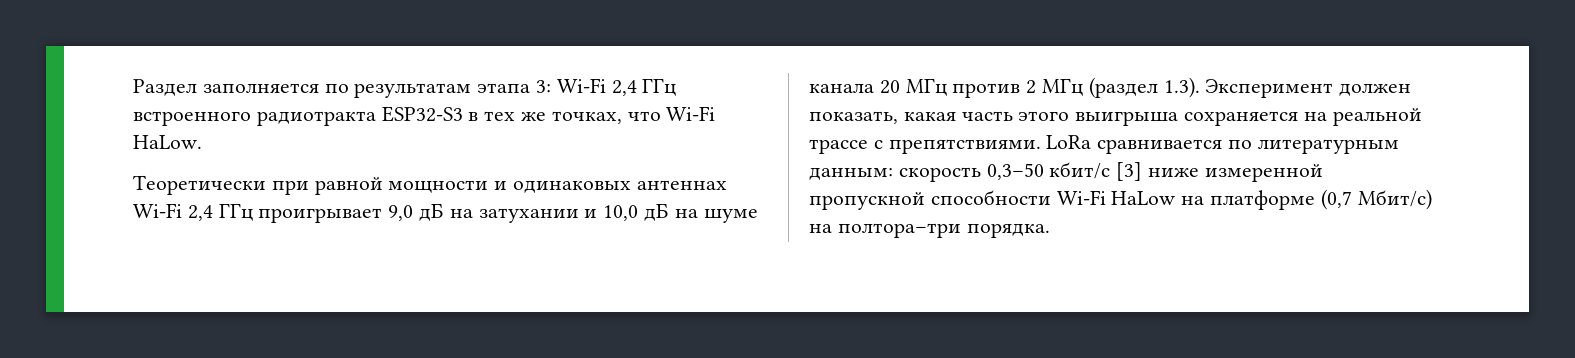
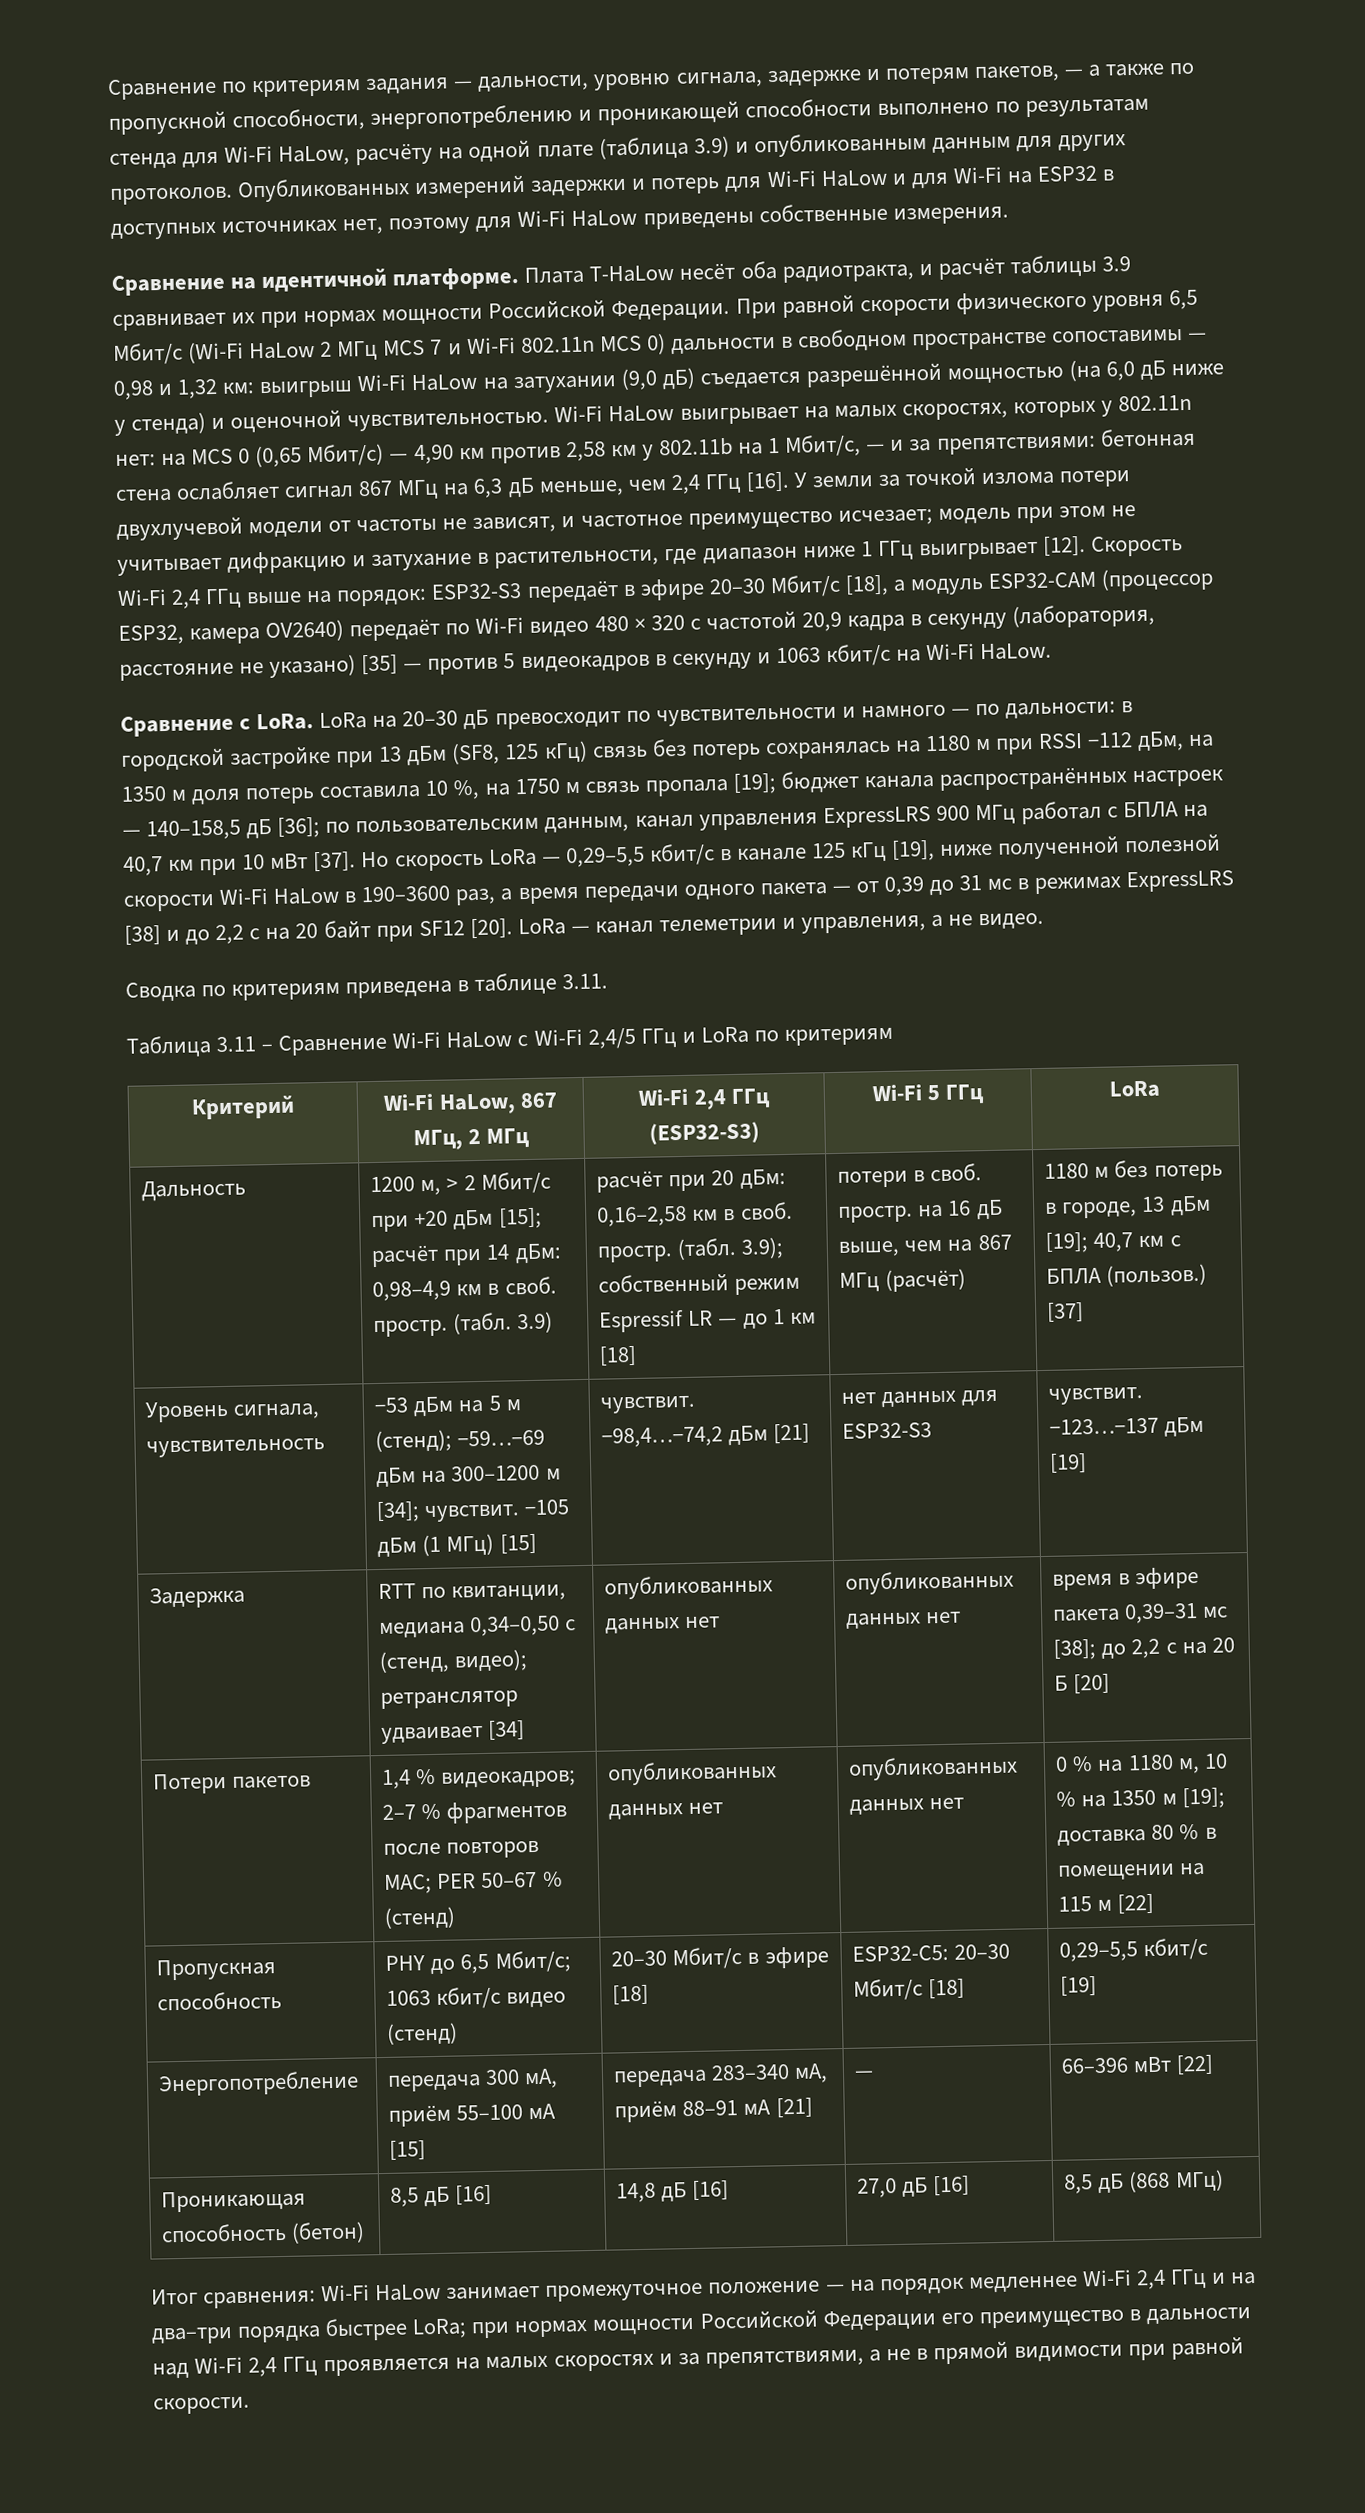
- Раздел заполняется по результатам этапа 3: Wi-Fi 2,4 ГГц встроенного радиотракта ESP32-S3 в тех же точках, что Wi-Fi HaLow.
- Теоретически при равной мощности и одинаковых антеннах Wi-Fi 2,4 ГГц проигрывает 9,0 дБ на затухании и 10,0 дБ на шуме канала 20 МГц против 2 МГц (раздел 1.3). Эксперимент должен показать, какая часть этого выигрыша сохраняется на реальной трассе с препятствиями. LoRa сравнивается по литературным данным: скорость 0,3–50 кбит/с [3] ниже измеренной пропускной способности Wi-Fi HaLow на платформе (0,7 Мбит/с) на полтора–три порядка.
+ Сравнение по критериям задания — дальности, уровню сигнала, задержке и потерям пакетов, — а также по пропускной способности, энергопотреблению и проникающей способности выполнено по результатам стенда для Wi-Fi HaLow, расчёту на одной плате (таблица 3.9) и опубликованным данным для других протоколов. Опубликованных измерений задержки и потерь для Wi-Fi HaLow и для Wi-Fi на ESP32 в доступных источниках нет, поэтому для Wi-Fi HaLow приведены собственные измерения.
+ Сравнение на идентичной платформе. Плата T-HaLow несёт оба радиотракта, и расчёт таблицы 3.9 сравнивает их при нормах мощности Российской Федерации. При равной скорости физического уровня 6,5 Мбит/с (Wi-Fi HaLow 2 МГц MCS 7 и Wi-Fi 802.11n MCS 0) дальности в свободном пространстве сопоставимы — 0,98 и 1,32 км: выигрыш Wi-Fi HaLow на затухании (9,0 дБ) съедается разрешённой мощностью (на 6,0 дБ ниже у стенда) и оценочной чувствительностью. Wi-Fi HaLow выигрывает на малых скоростях, которых у 802.11n нет: на MCS 0 (0,65 Мбит/с) — 4,90 км против 2,58 км у 802.11b на 1 Мбит/с, — и за препятствиями: бетонная стена ослабляет сигнал 867 МГц на 6,3 дБ меньше, чем 2,4 ГГц [16]. У земли за точкой излома потери двухлучевой модели от частоты не зависят, и частотное преимущество исчезает; модель при этом не учитывает дифракцию и затухание в растительности, где диапазон ниже 1 ГГц выигрывает [12]. Скорость Wi-Fi 2,4 ГГц выше на порядок: ESP32-S3 передаёт в эфире 20–30 Мбит/с [18], а модуль ESP32-CAM (процессор ESP32, камера OV2640) передаёт по Wi-Fi видео 480 × 320 с частотой 20,9 кадра в секунду (лаборатория, расстояние не указано) [35] — против 5 видеокадров в секунду и 1063 кбит/с на Wi-Fi HaLow.
+ Сравнение с LoRa. LoRa на 20–30 дБ превосходит по чувствительности и намного — по дальности: в городской застройке при 13 дБм (SF8, 125 кГц) связь без потерь сохранялась на 1180 м при RSSI −112 дБм, на 1350 м доля потерь составила 10 %, на 1750 м связь пропала [19]; бюджет канала распространённых настроек — 140–158,5 дБ [36]; по пользовательским данным, канал управления ExpressLRS 900 МГц работал с БПЛА на 40,7 км при 10 мВт [37]. Но скорость LoRa — 0,29–5,5 кбит/с в канале 125 кГц [19], ниже полученной полезной скорости Wi-Fi HaLow в 190–3600 раз, а время передачи одного пакета — от 0,39 до 31 мс в режимах ExpressLRS [38] и до 2,2 с на 20 байт при SF12 [20]. LoRa — канал телеметрии и управления, а не видео.
+ Сводка по критериям приведена в таблице 3.11.
+ Таблица 3.11 – Сравнение Wi-Fi HaLow с Wi-Fi 2,4/5 ГГц и LoRa по критериям
+ Критерий | Wi-Fi HaLow, 867 МГц, 2 МГц | Wi-Fi 2,4 ГГц (ESP32-S3) | Wi-Fi 5 ГГц | LoRa
+ Дальность | 1200 м, > 2 Мбит/с при +20 дБм [15]; расчёт при 14 дБм: 0,98–4,9 км в своб. простр. (табл. 3.9) | расчёт при 20 дБм: 0,16–2,58 км в своб. простр. (табл. 3.9); собственный режим Espressif LR — до 1 км [18] | потери в своб. простр. на 16 дБ выше, чем на 867 МГц (расчёт) | 1180 м без потерь в городе, 13 дБм [19]; 40,7 км с БПЛА (пользов.) [37]
+ Уровень сигнала, чувствительность | −53 дБм на 5 м (стенд); −59…−69 дБм на 300–1200 м [34]; чувствит. −105 дБм (1 МГц) [15] | чувствит. −98,4…−74,2 дБм [21] | нет данных для ESP32-S3 | чувствит. −123…−137 дБм [19]
+ Задержка | RTT по квитанции, медиана 0,34–0,50 с (стенд, видео); ретранслятор удваивает [34] | опубликованных данных нет | опубликованных данных нет | время в эфире пакета 0,39–31 мс [38]; до 2,2 с на 20 Б [20]
+ Потери пакетов | 1,4 % видеокадров; 2–7 % фрагментов после повторов MAC; PER 50–67 % (стенд) | опубликованных данных нет | опубликованных данных нет | 0 % на 1180 м, 10 % на 1350 м [19]; доставка 80 % в помещении на 115 м [22]
+ Пропускная способность | PHY до 6,5 Мбит/с; 1063 кбит/с видео (стенд) | 20–30 Мбит/с в эфире [18] | ESP32-C5: 20–30 Мбит/с [18] | 0,29–5,5 кбит/с [19]
+ Энергопотребление | передача 300 мА, приём 55–100 мА [15] | передача 283–340 мА, приём 88–91 мА [21] | — | 66–396 мВт [22]
+ Проникающая способность (бетон) | 8,5 дБ [16] | 14,8 дБ [16] | 27,0 дБ [16] | 8,5 дБ (868 МГц)
+ Итог сравнения: Wi-Fi HaLow занимает промежуточное положение — на порядок медленнее Wi-Fi 2,4 ГГц и на два–три порядка быстрее LoRa; при нормах мощности Российской Федерации его преимущество в дальности над Wi-Fi 2,4 ГГц проявляется на малых скоростях и за препятствиями, а не в прямой видимости при равной скорости.

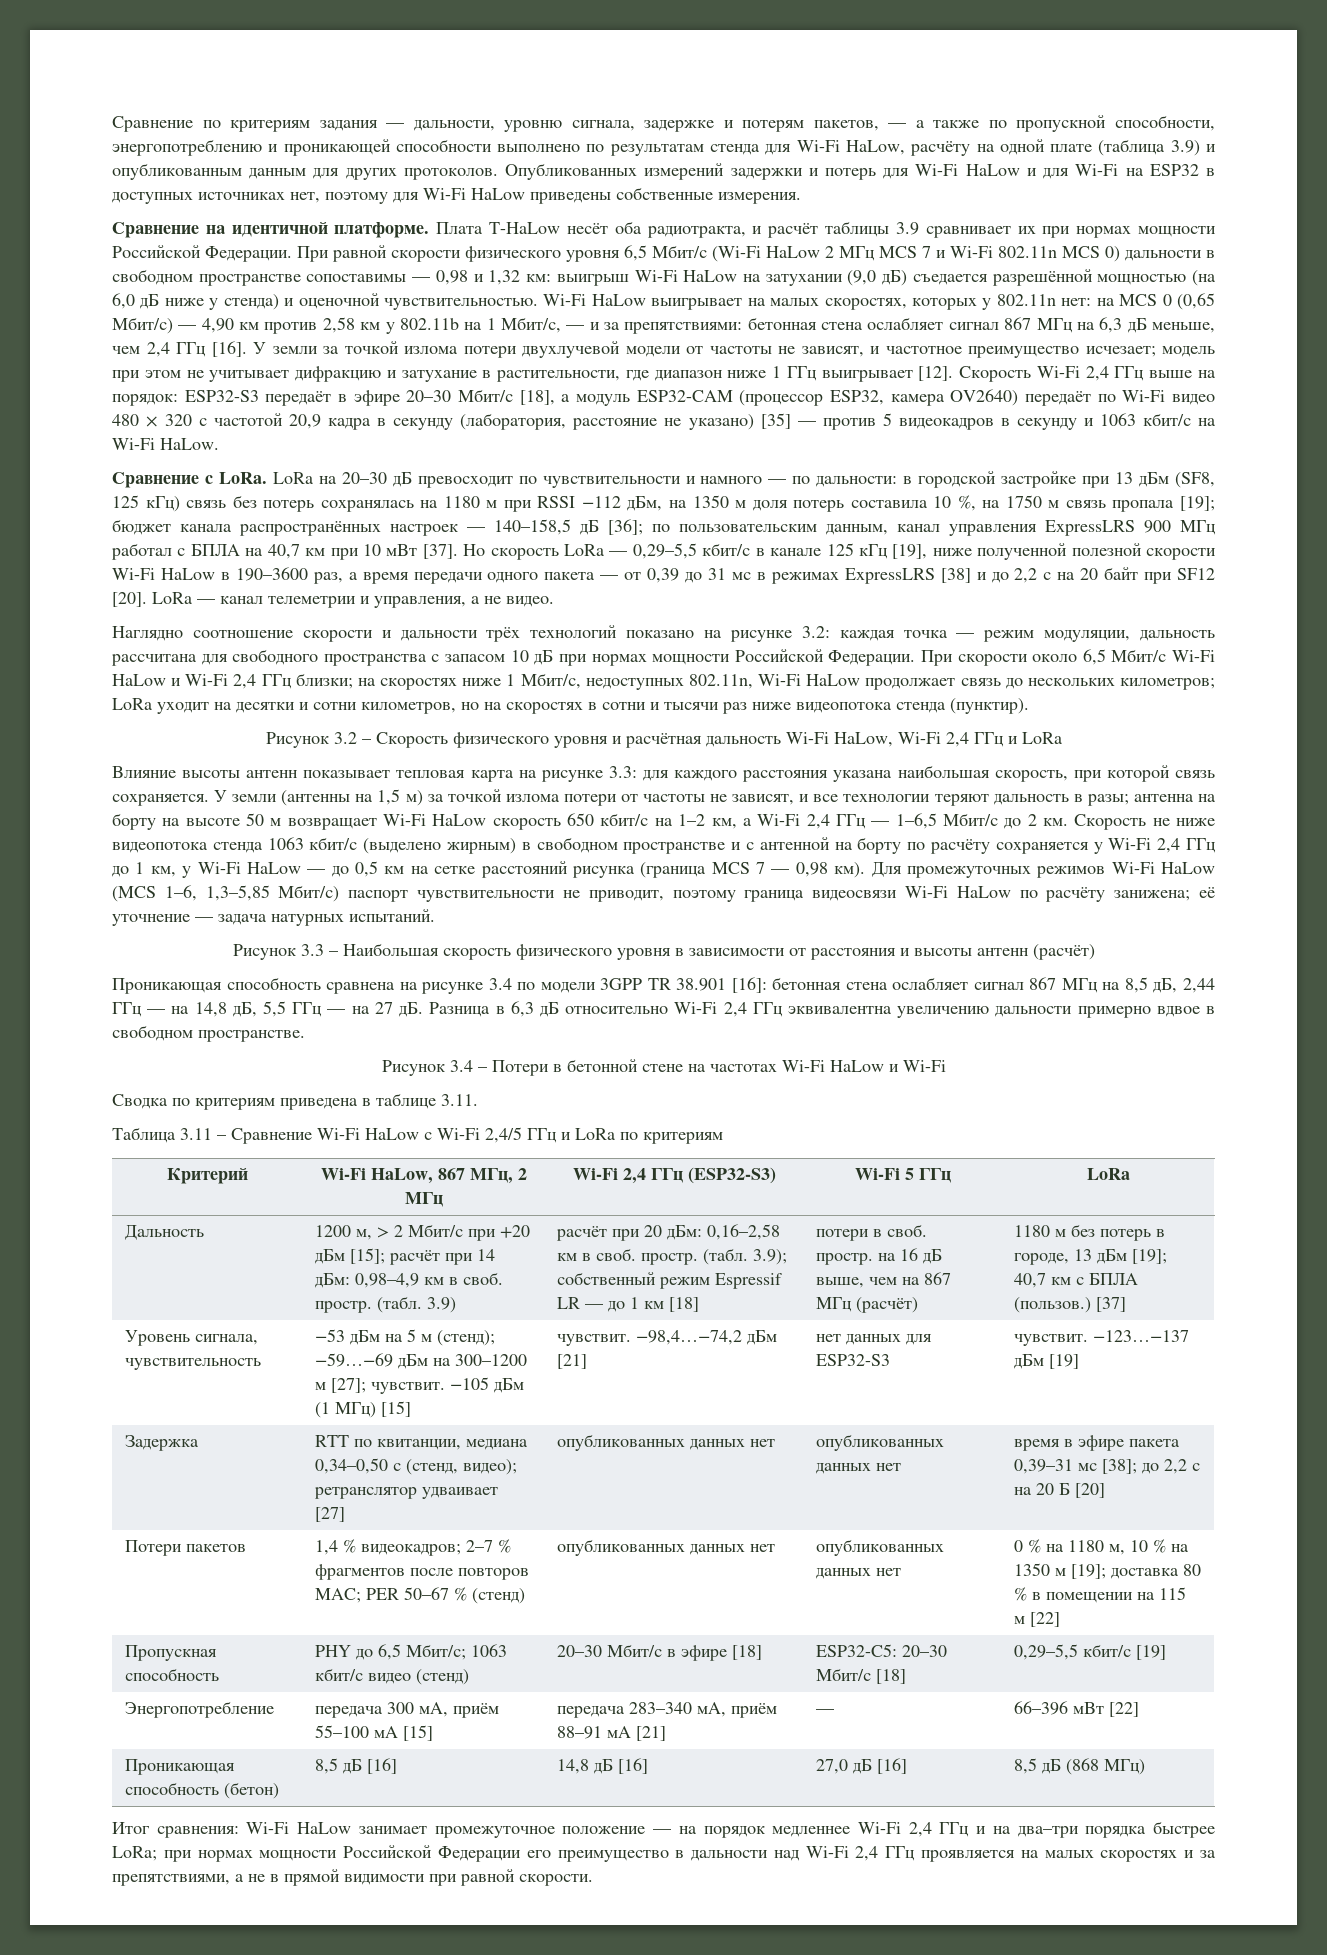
+ Наглядно соотношение скорости и дальности трёх технологий показано на рисунке 3.2: каждая точка — режим модуляции, дальность рассчитана для свободного пространства с запасом 10 дБ при нормах мощности Российской Федерации. При скорости около 6,5 Мбит/с Wi-Fi HaLow и Wi-Fi 2,4 ГГц близки; на скоростях ниже 1 Мбит/с, недоступных 802.11n, Wi-Fi HaLow продолжает связь до нескольких километров; LoRa уходит на десятки и сотни километров, но на скоростях в сотни и тысячи раз ниже видеопотока стенда (пунктир).
+ Рисунок 3.2 – Скорость физического уровня и расчётная дальность Wi-Fi HaLow, Wi-Fi 2,4 ГГц и LoRa
+ Влияние высоты антенн показывает тепловая карта на рисунке 3.3: для каждого расстояния указана наибольшая скорость, при которой связь сохраняется. У земли (антенны на 1,5 м) за точкой излома потери от частоты не зависят, и все технологии теряют дальность в разы; антенна на борту на высоте 50 м возвращает Wi-Fi HaLow скорость 650 кбит/с на 1–2 км, а Wi-Fi 2,4 ГГц — 1–6,5 Мбит/с до 2 км. Скорость не ниже видеопотока стенда 1063 кбит/с (выделено жирным) в свободном пространстве и с антенной на борту по расчёту сохраняется у Wi-Fi 2,4 ГГц до 1 км, у Wi-Fi HaLow — до 0,5 км на сетке расстояний рисунка (граница MCS 7 — 0,98 км). Для промежуточных режимов Wi-Fi HaLow (MCS 1–6, 1,3–5,85 Мбит/с) паспорт чувствительности не приводит, поэтому граница видеосвязи Wi-Fi HaLow по расчёту занижена; её уточнение — задача натурных испытаний.
+ Рисунок 3.3 – Наибольшая скорость физического уровня в зависимости от расстояния и высоты антенн (расчёт)
+ Проникающая способность сравнена на рисунке 3.4 по модели 3GPP TR 38.901 [16]: бетонная стена ослабляет сигнал 867 МГц на 8,5 дБ, 2,44 ГГц — на 14,8 дБ, 5,5 ГГц — на 27 дБ. Разница в 6,3 дБ относительно Wi-Fi 2,4 ГГц эквивалентна увеличению дальности примерно вдвое в свободном пространстве.
+ Рисунок 3.4 – Потери в бетонной стене на частотах Wi-Fi HaLow и Wi-Fi
- Уровень сигнала, чувствительность | −53 дБм на 5 м (стенд); −59…−69 дБм на 300–1200 м [34]; чувствит. −105 дБм (1 МГц) [15] | чувствит. −98,4…−74,2 дБм [21] | нет данных для ESP32-S3 | чувствит. −123…−137 дБм [19]
+ Уровень сигнала, чувствительность | −53 дБм на 5 м (стенд); −59…−69 дБм на 300–1200 м [27]; чувствит. −105 дБм (1 МГц) [15] | чувствит. −98,4…−74,2 дБм [21] | нет данных для ESP32-S3 | чувствит. −123…−137 дБм [19]
- Задержка | RTT по квитанции, медиана 0,34–0,50 с (стенд, видео); ретранслятор удваивает [34] | опубликованных данных нет | опубликованных данных нет | время в эфире пакета 0,39–31 мс [38]; до 2,2 с на 20 Б [20]
+ Задержка | RTT по квитанции, медиана 0,34–0,50 с (стенд, видео); ретранслятор удваивает [27] | опубликованных данных нет | опубликованных данных нет | время в эфире пакета 0,39–31 мс [38]; до 2,2 с на 20 Б [20]

